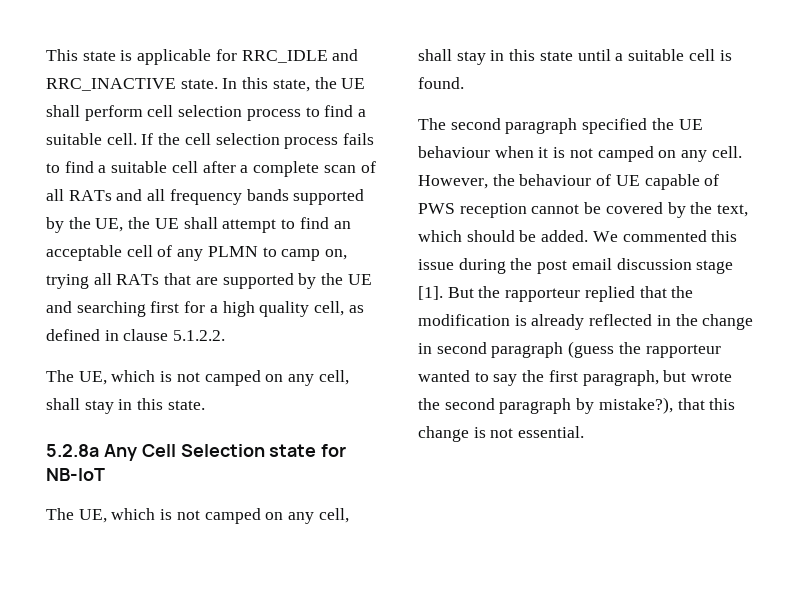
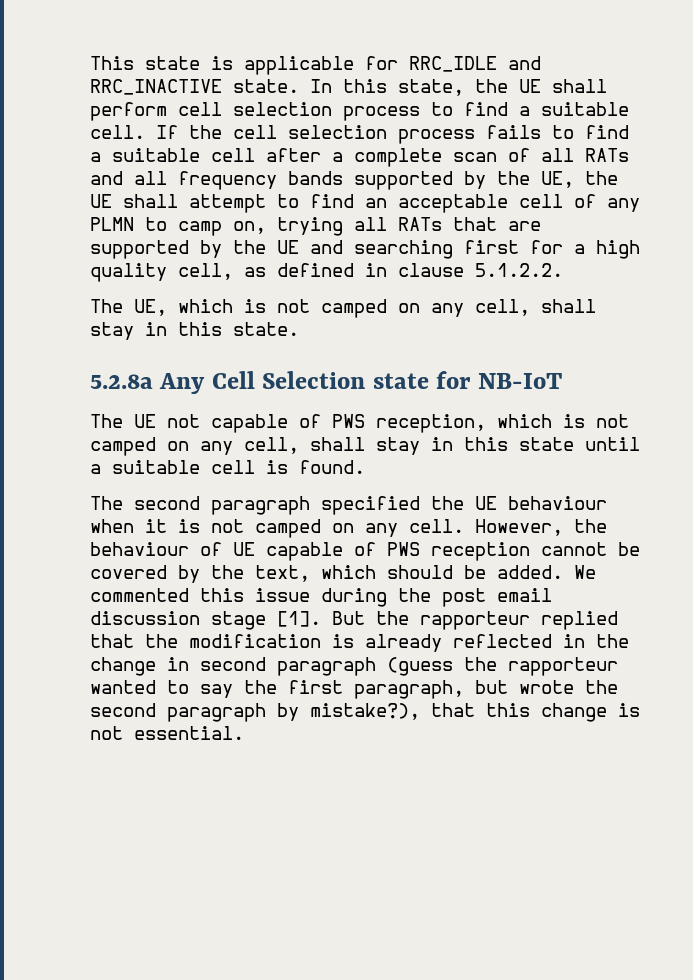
- The UE, which is not camped on any cell, shall stay in this state until a suitable cell is found.
+ The UE not capable of PWS reception, which is not camped on any cell, shall stay in this state until a suitable cell is found.

